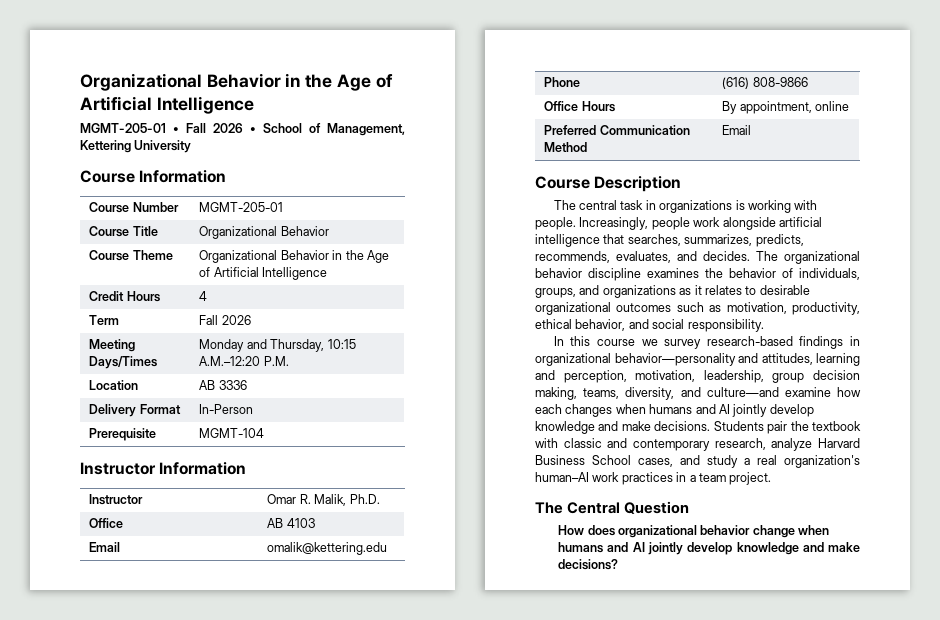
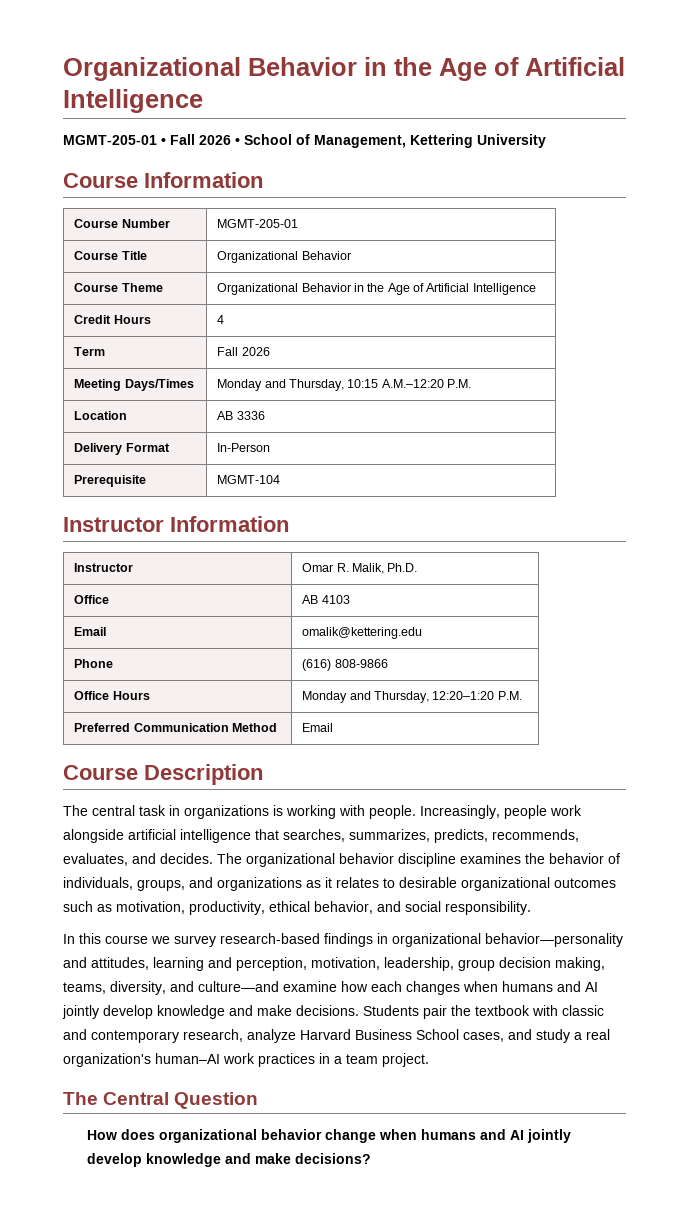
- Office Hours | By appointment, online
+ Office Hours | Monday and Thursday, 12:20–1:20 P.M.

